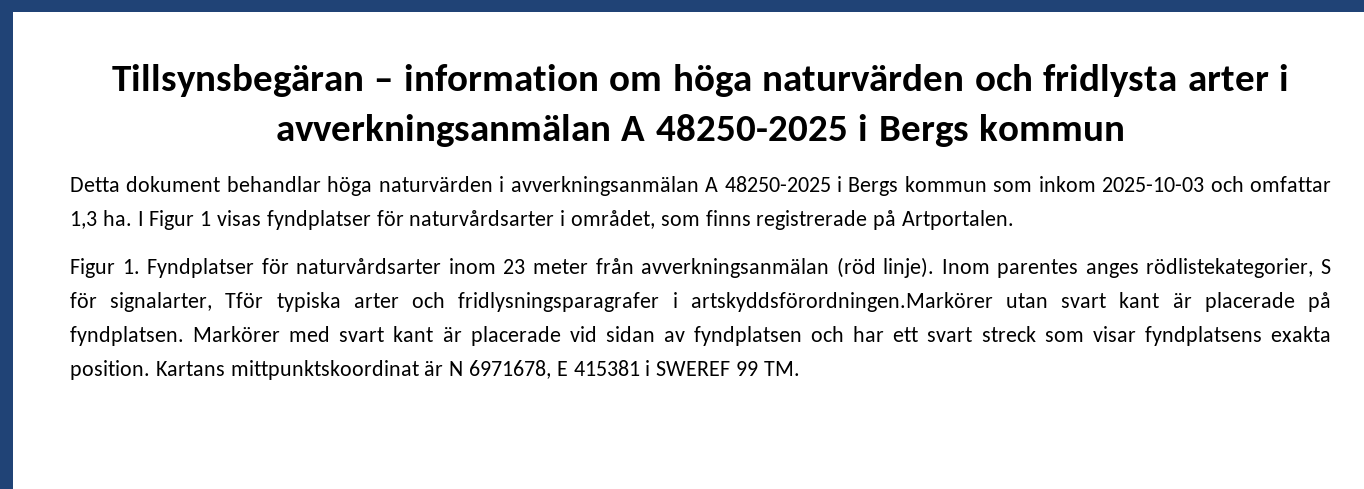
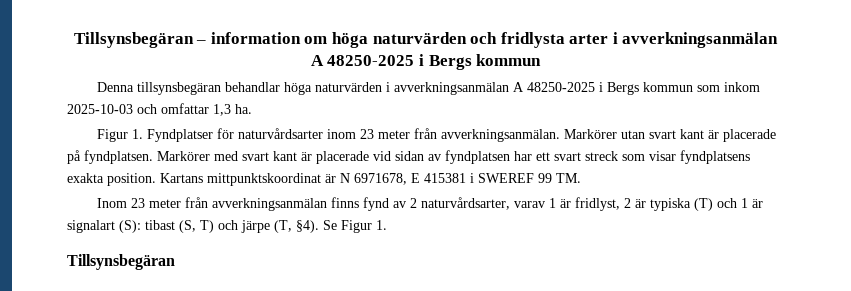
- Detta dokument behandlar höga naturvärden i avverkningsanmälan A 48250-2025 i Bergs kommun som inkom 2025-10-03 och omfattar 1,3 ha. I Figur 1 visas fyndplatser för naturvårdsarter i området, som finns registrerade på Artportalen.
+ Denna tillsynsbegäran behandlar höga naturvärden i avverkningsanmälan A 48250-2025 i Bergs kommun som inkom 2025-10-03 och omfattar 1,3 ha.
- Figur 1. Fyndplatser för naturvårdsarter inom 23 meter från avverkningsanmälan (röd linje). Inom parentes anges rödlistekategorier, S för signalarter, Tför typiska arter och fridlysningsparagrafer i artskyddsförordningen.Markörer utan svart kant är placerade på fyndplatsen.
+ Figur 1. Fyndplatser för naturvårdsarter inom 23 meter från avverkningsanmälan. Markörer utan svart kant är placerade på fyndplatsen.
- Markörer med svart kant är placerade vid sidan av fyndplatsen och har ett svart streck som visar fyndplatsens exakta position.
+ Markörer med svart kant är placerade vid sidan av fyndplatsen har ett svart streck som visar fyndplatsens exakta position.
+ Inom 23 meter från avverkningsanmälan finns fynd av 2 naturvårdsarter, varav 1 är fridlyst, 2 är typiska (T) och 1 är signalart (S): tibast (S, T) och järpe (T, §4). Se Figur 1.
+ Tillsynsbegäran

